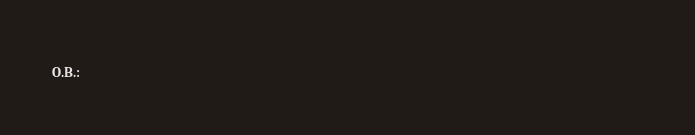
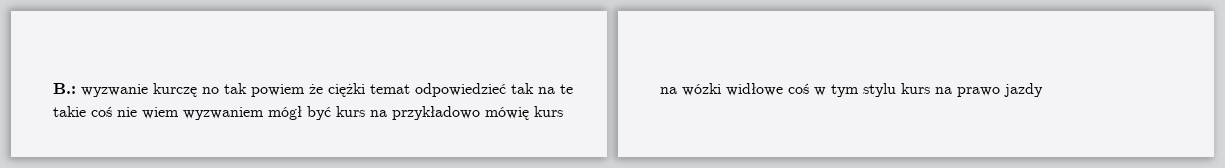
- O.B.:
+ B.: wyzwanie kurczę no tak powiem że ciężki temat odpowiedzieć tak na te takie coś nie wiem wyzwaniem mógł być kurs na przykładowo mówię kurs na wózki widłowe coś w tym stylu kurs na prawo jazdy

